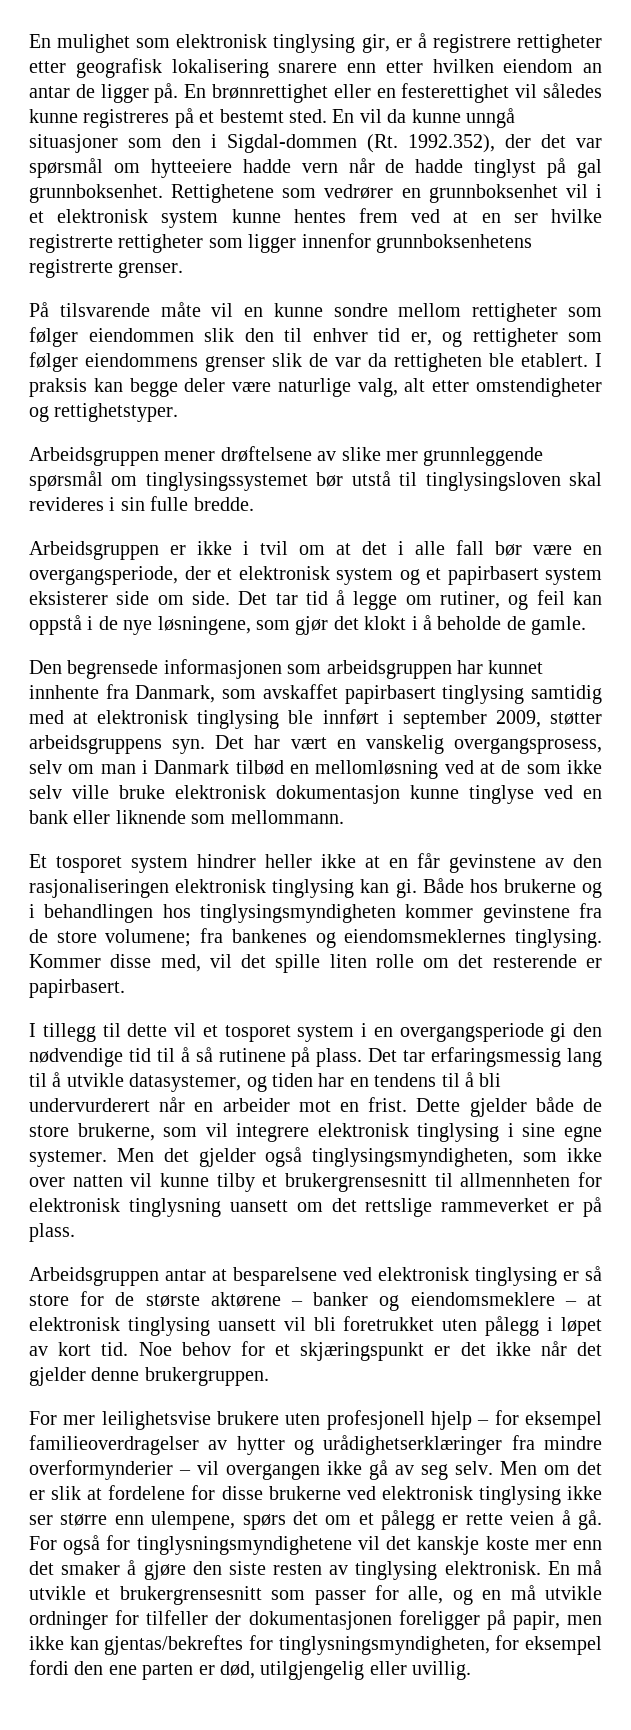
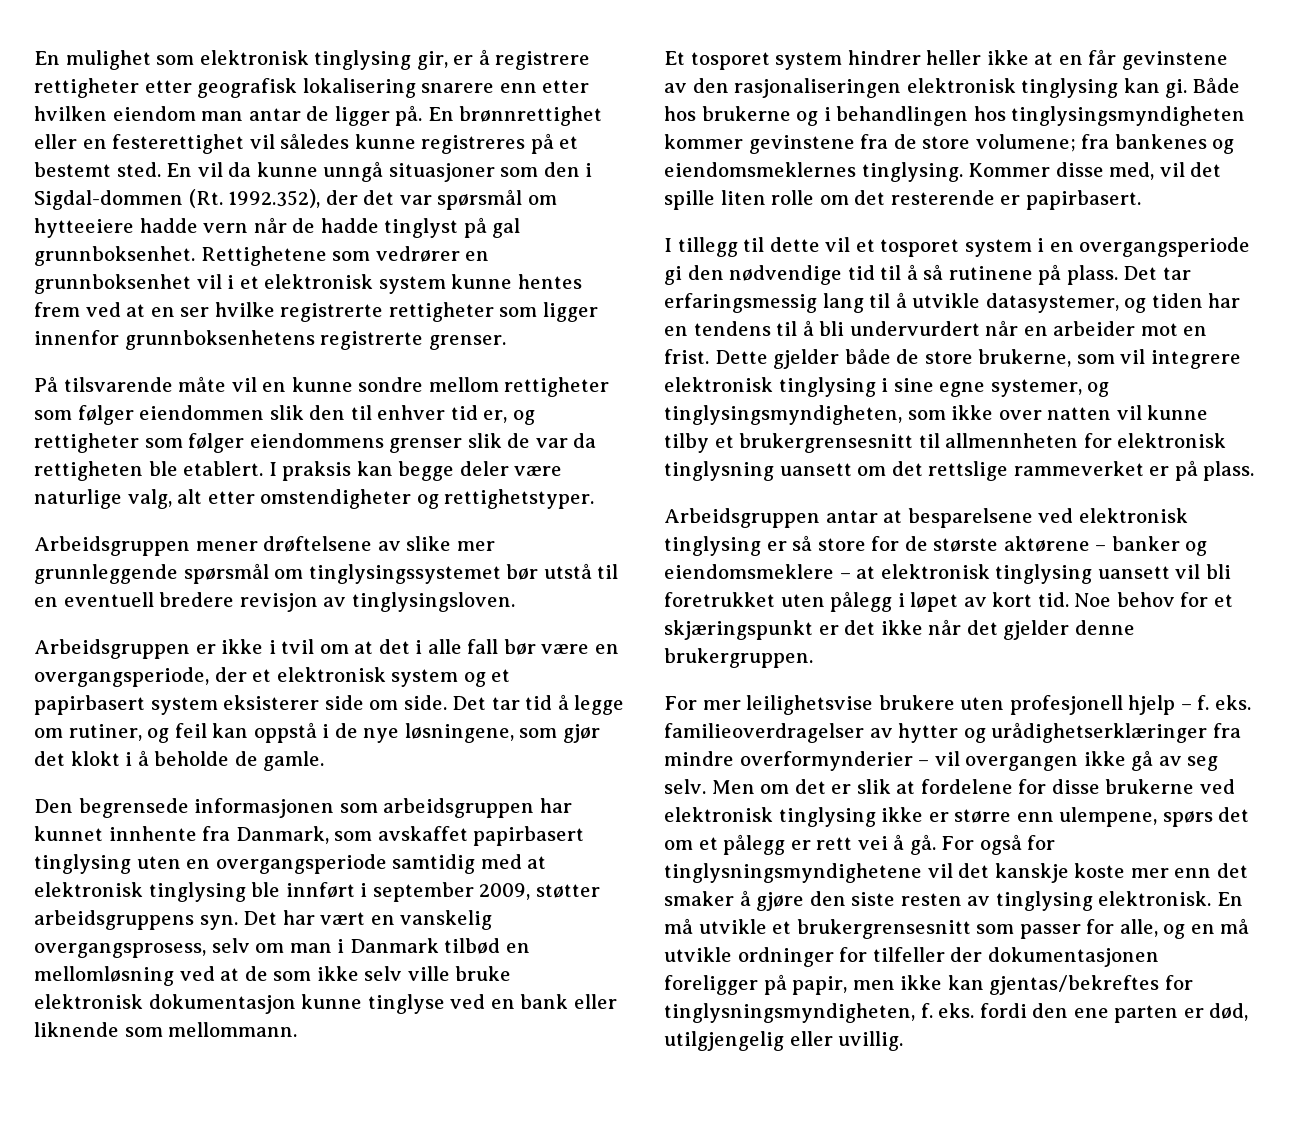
- En mulighet som elektronisk tinglysing gir, er å registrere rettigheter etter geografisk lokalisering snarere enn etter hvilken eiendom an antar de ligger på.
+ En mulighet som elektronisk tinglysing gir, er å registrere rettigheter etter geografisk lokalisering snarere enn etter hvilken eiendom man antar de ligger på.
- Arbeidsgruppen mener drøftelsene av slike mer grunnleggende spørsmål om tinglysingssystemet bør utstå til tinglysingsloven skal revideres i sin fulle bredde.
+ Arbeidsgruppen mener drøftelsene av slike mer grunnleggende spørsmål om tinglysingssystemet bør utstå til en eventuell bredere revisjon av tinglysingsloven.
- Den begrensede informasjonen som arbeidsgruppen har kunnet innhente fra Danmark, som avskaffet papirbasert tinglysing samtidig med at elektronisk tinglysing ble innført i september 2009, støtter arbeidsgruppens syn.
+ Den begrensede informasjonen som arbeidsgruppen har kunnet innhente fra Danmark, som avskaffet papirbasert tinglysing uten en overgangsperiode samtidig med at elektronisk tinglysing ble innført i september 2009, støtter arbeidsgruppens syn.
- Det tar erfaringsmessig lang til å utvikle datasystemer, og tiden har en tendens til å bli undervurderert når en arbeider mot en frist.
+ Det tar erfaringsmessig lang til å utvikle datasystemer, og tiden har en tendens til å bli undervurdert når en arbeider mot en frist.
- Dette gjelder både de store brukerne, som vil integrere elektronisk tinglysing i sine egne systemer. Men det gjelder også tinglysingsmyndigheten, som ikke over natten vil kunne tilby et brukergrensesnitt til allmennheten for elektronisk tinglysning uansett om det rettslige rammeverket er på plass.
+ Dette gjelder både de store brukerne, som vil integrere elektronisk tinglysing i sine egne systemer, og tinglysingsmyndigheten, som ikke over natten vil kunne tilby et brukergrensesnitt til allmennheten for elektronisk tinglysning uansett om det rettslige rammeverket er på plass.
- For mer leilighetsvise brukere uten profesjonell hjelp – for eksempel familieoverdragelser av hytter og urådighetserklæringer fra mindre overformynderier – vil overgangen ikke gå av seg selv.
+ For mer leilighetsvise brukere uten profesjonell hjelp – f. eks. familieoverdragelser av hytter og urådighetserklæringer fra mindre overformynderier – vil overgangen ikke gå av seg selv.
- Men om det er slik at fordelene for disse brukerne ved elektronisk tinglysing ikke ser større enn ulempene, spørs det om et pålegg er rette veien å gå.
+ Men om det er slik at fordelene for disse brukerne ved elektronisk tinglysing ikke er større enn ulempene, spørs det om et pålegg er rett vei å gå.
- En må utvikle et brukergrensesnitt som passer for alle, og en må utvikle ordninger for tilfeller der dokumentasjonen foreligger på papir, men ikke kan gjentas/bekreftes for tinglysningsmyndigheten, for eksempel fordi den ene parten er død, utilgjengelig eller uvillig.
+ En må utvikle et brukergrensesnitt som passer for alle, og en må utvikle ordninger for tilfeller der dokumentasjonen foreligger på papir, men ikke kan gjentas/bekreftes for tinglysningsmyndigheten, f. eks. fordi den ene parten er død, utilgjengelig eller uvillig.

